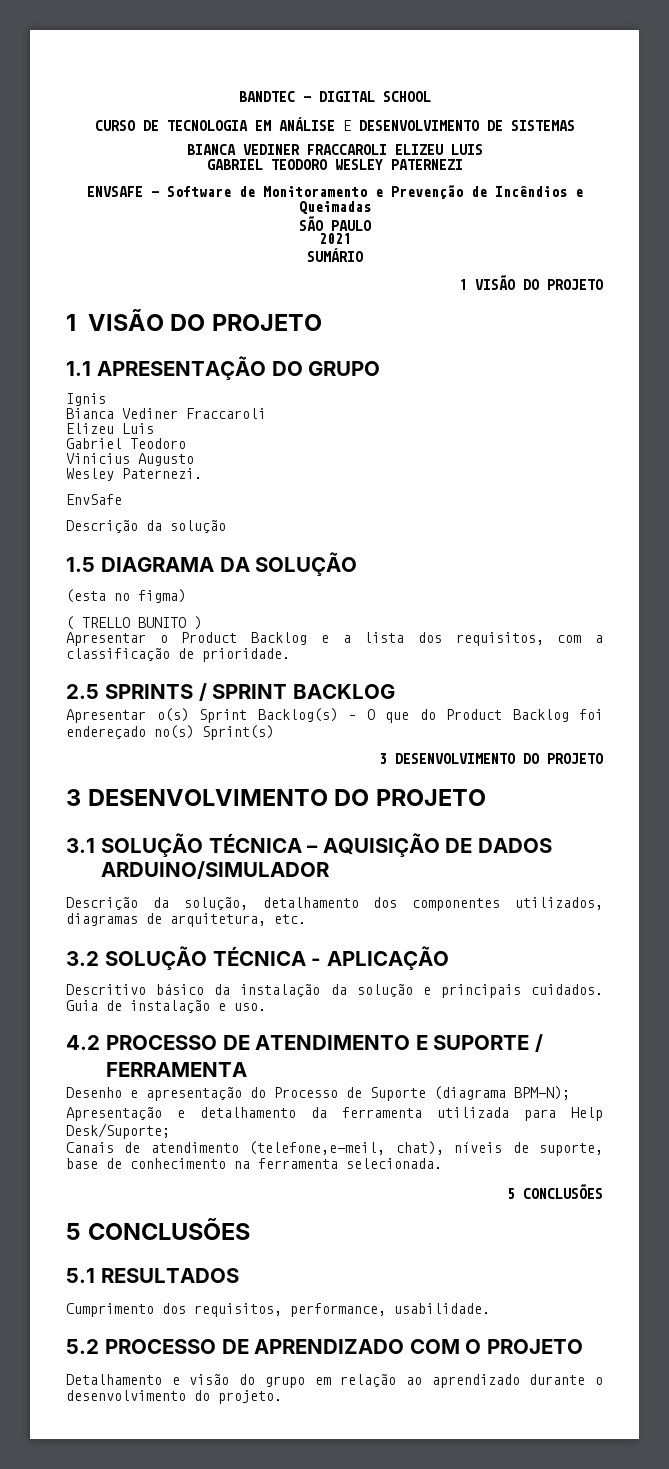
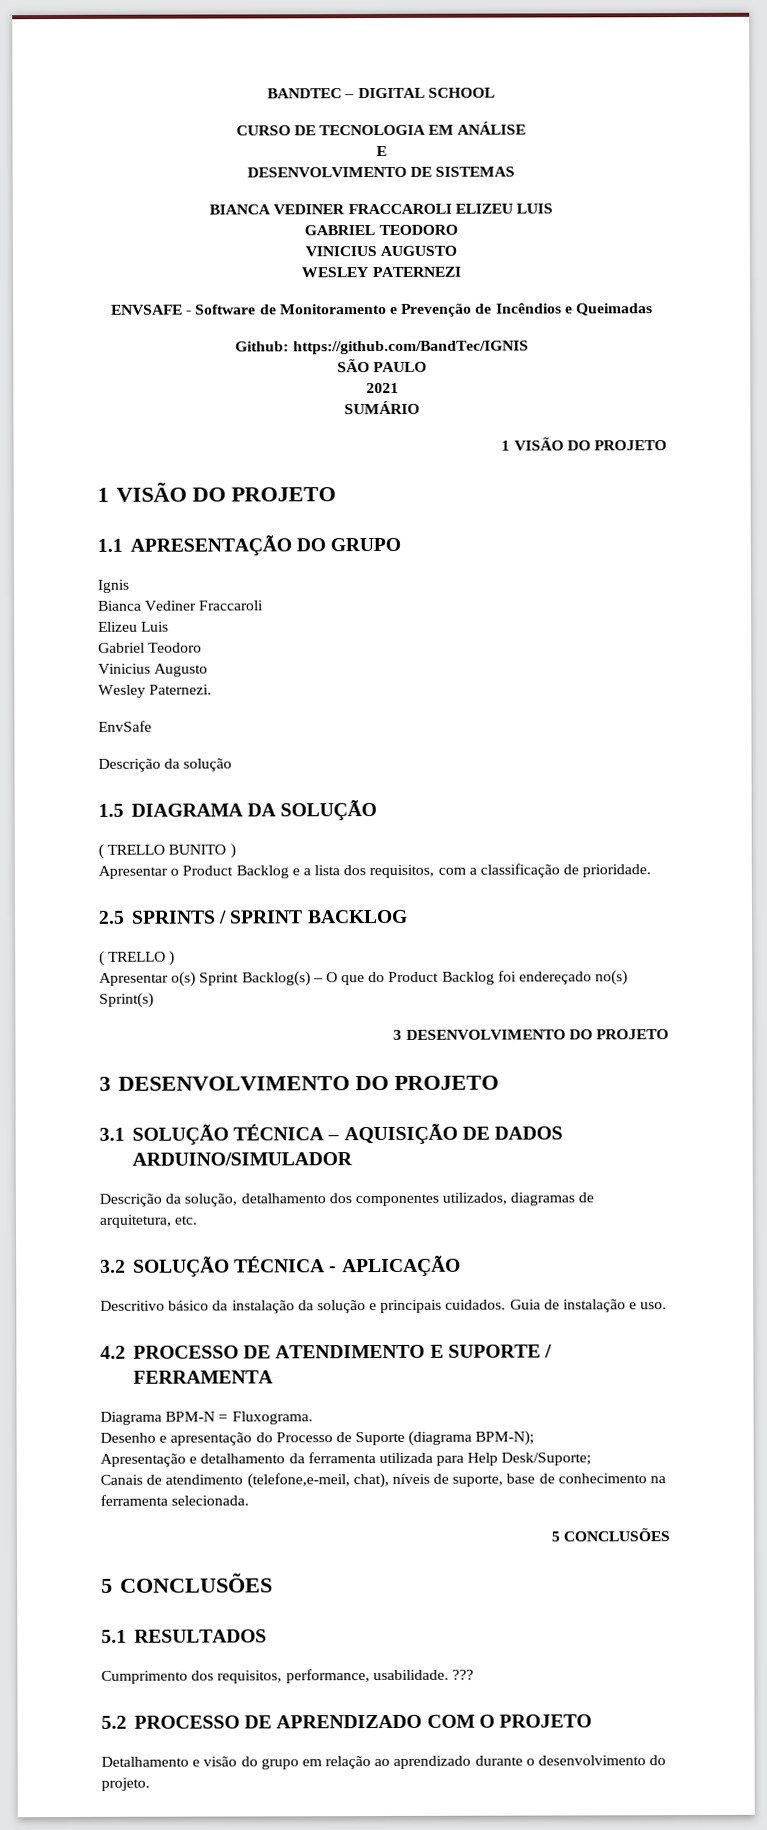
- CURSO DE TECNOLOGIA EM ANÁLISE E DESENVOLVIMENTO DE SISTEMAS
+ CURSO DE TECNOLOGIA EM ANÁLISE
+ E
+ DESENVOLVIMENTO DE SISTEMAS
- GABRIEL TEODORO WESLEY PATERNEZI
+ GABRIEL TEODORO
+ VINICIUS AUGUSTO
+ WESLEY PATERNEZI
+ Github: https://github.com/BandTec/IGNIS
- (esta no figma)
+ ( TRELLO )
+ Diagrama BPM-N = Fluxograma.
+ ???

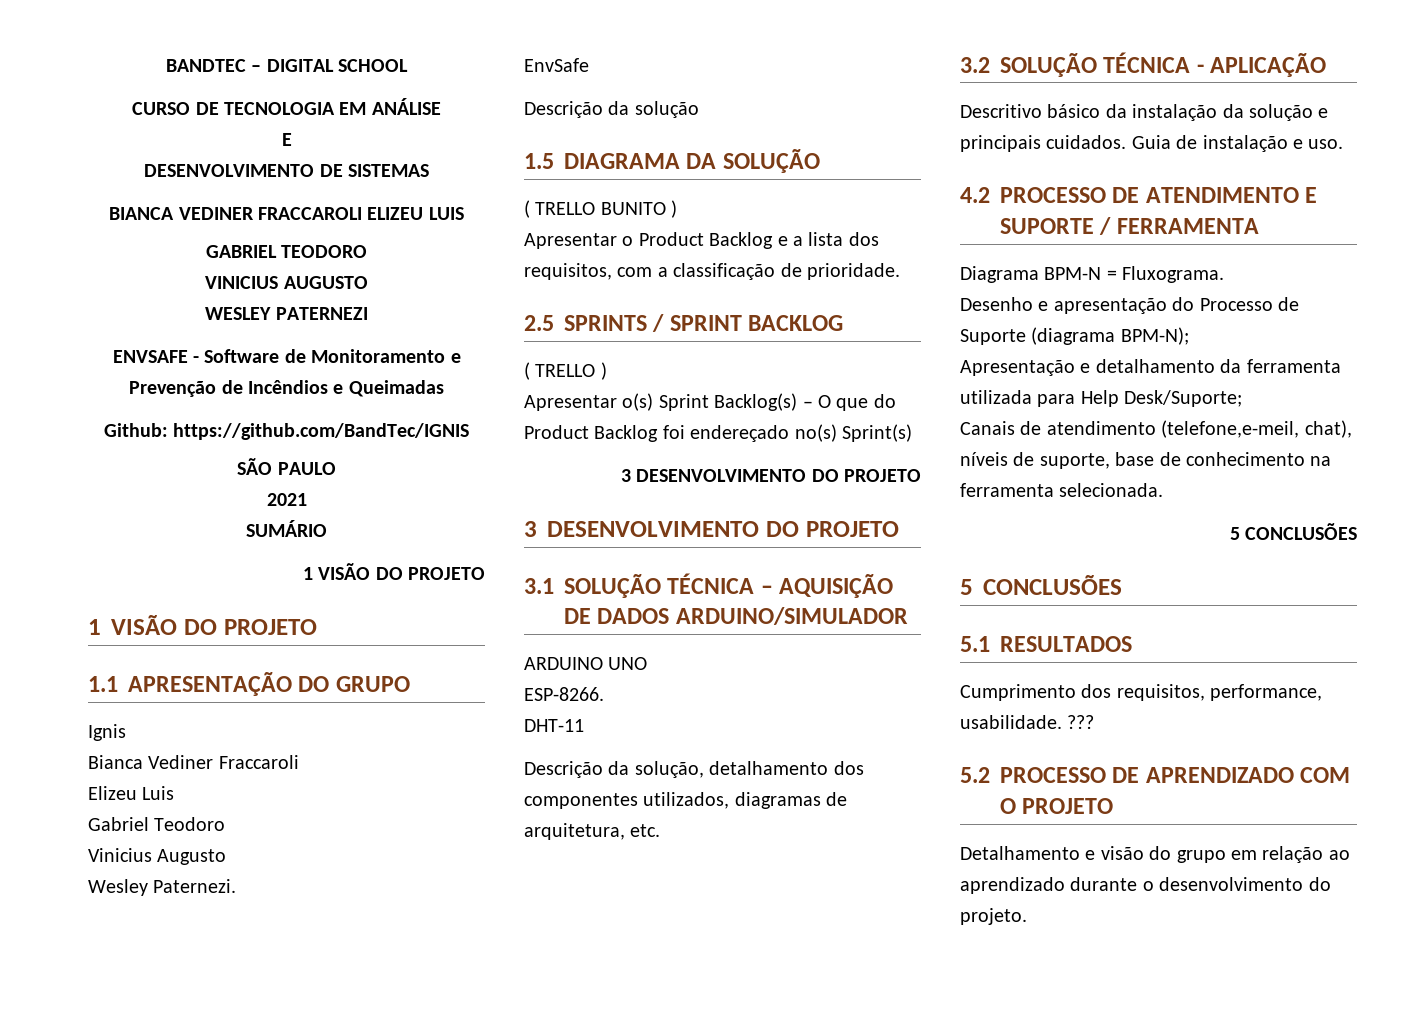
+ ARDUINO UNO
+ ESP-8266.
+ DHT-11

